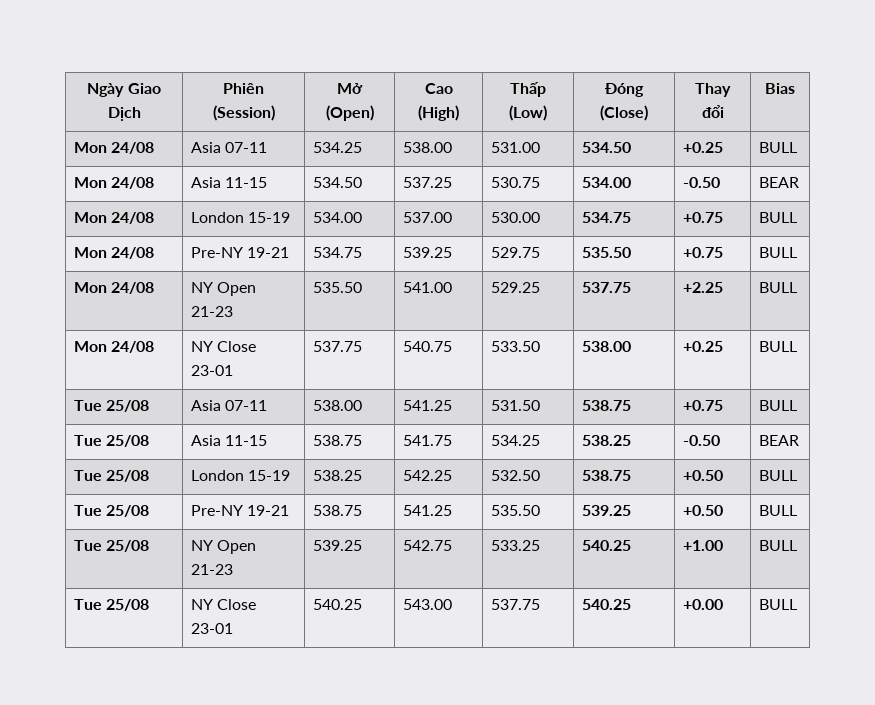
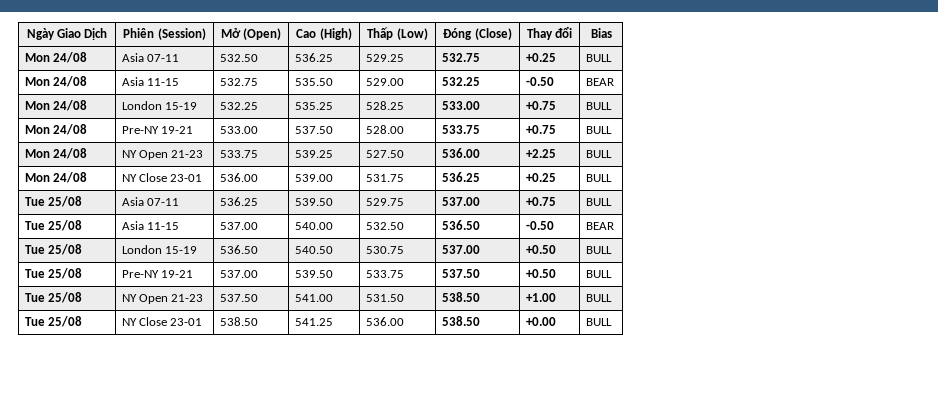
- Mon 24/08 | Asia 07-11 | 534.25 | 538.00 | 531.00 | 534.50 | +0.25 | BULL
+ Mon 24/08 | Asia 07-11 | 532.50 | 536.25 | 529.25 | 532.75 | +0.25 | BULL
- Mon 24/08 | Asia 11-15 | 534.50 | 537.25 | 530.75 | 534.00 | -0.50 | BEAR
+ Mon 24/08 | Asia 11-15 | 532.75 | 535.50 | 529.00 | 532.25 | -0.50 | BEAR
- Mon 24/08 | London 15-19 | 534.00 | 537.00 | 530.00 | 534.75 | +0.75 | BULL
+ Mon 24/08 | London 15-19 | 532.25 | 535.25 | 528.25 | 533.00 | +0.75 | BULL
- Mon 24/08 | Pre-NY 19-21 | 534.75 | 539.25 | 529.75 | 535.50 | +0.75 | BULL
+ Mon 24/08 | Pre-NY 19-21 | 533.00 | 537.50 | 528.00 | 533.75 | +0.75 | BULL
- Mon 24/08 | NY Open 21-23 | 535.50 | 541.00 | 529.25 | 537.75 | +2.25 | BULL
+ Mon 24/08 | NY Open 21-23 | 533.75 | 539.25 | 527.50 | 536.00 | +2.25 | BULL
- Mon 24/08 | NY Close 23-01 | 537.75 | 540.75 | 533.50 | 538.00 | +0.25 | BULL
+ Mon 24/08 | NY Close 23-01 | 536.00 | 539.00 | 531.75 | 536.25 | +0.25 | BULL
- Tue 25/08 | Asia 07-11 | 538.00 | 541.25 | 531.50 | 538.75 | +0.75 | BULL
+ Tue 25/08 | Asia 07-11 | 536.25 | 539.50 | 529.75 | 537.00 | +0.75 | BULL
- Tue 25/08 | Asia 11-15 | 538.75 | 541.75 | 534.25 | 538.25 | -0.50 | BEAR
+ Tue 25/08 | Asia 11-15 | 537.00 | 540.00 | 532.50 | 536.50 | -0.50 | BEAR
- Tue 25/08 | London 15-19 | 538.25 | 542.25 | 532.50 | 538.75 | +0.50 | BULL
+ Tue 25/08 | London 15-19 | 536.50 | 540.50 | 530.75 | 537.00 | +0.50 | BULL
- Tue 25/08 | Pre-NY 19-21 | 538.75 | 541.25 | 535.50 | 539.25 | +0.50 | BULL
+ Tue 25/08 | Pre-NY 19-21 | 537.00 | 539.50 | 533.75 | 537.50 | +0.50 | BULL
- Tue 25/08 | NY Open 21-23 | 539.25 | 542.75 | 533.25 | 540.25 | +1.00 | BULL
+ Tue 25/08 | NY Open 21-23 | 537.50 | 541.00 | 531.50 | 538.50 | +1.00 | BULL
- Tue 25/08 | NY Close 23-01 | 540.25 | 543.00 | 537.75 | 540.25 | +0.00 | BULL
+ Tue 25/08 | NY Close 23-01 | 538.50 | 541.25 | 536.00 | 538.50 | +0.00 | BULL

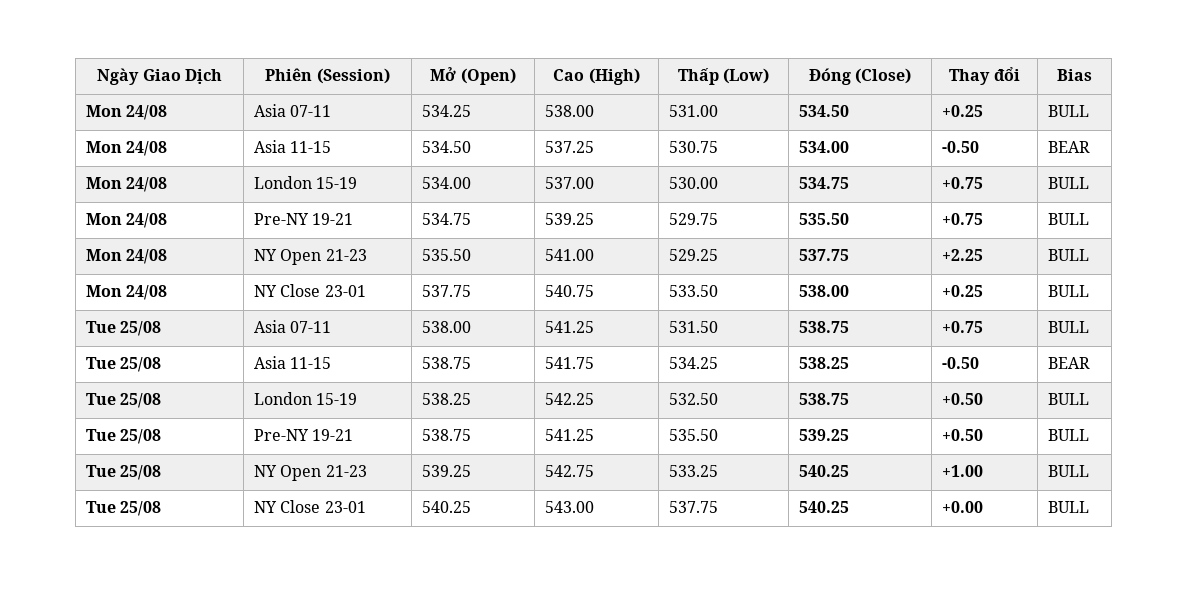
- Mon 24/08 | Asia 07-11 | 532.50 | 536.25 | 529.25 | 532.75 | +0.25 | BULL
+ Mon 24/08 | Asia 07-11 | 534.25 | 538.00 | 531.00 | 534.50 | +0.25 | BULL
- Mon 24/08 | Asia 11-15 | 532.75 | 535.50 | 529.00 | 532.25 | -0.50 | BEAR
+ Mon 24/08 | Asia 11-15 | 534.50 | 537.25 | 530.75 | 534.00 | -0.50 | BEAR
- Mon 24/08 | London 15-19 | 532.25 | 535.25 | 528.25 | 533.00 | +0.75 | BULL
+ Mon 24/08 | London 15-19 | 534.00 | 537.00 | 530.00 | 534.75 | +0.75 | BULL
- Mon 24/08 | Pre-NY 19-21 | 533.00 | 537.50 | 528.00 | 533.75 | +0.75 | BULL
+ Mon 24/08 | Pre-NY 19-21 | 534.75 | 539.25 | 529.75 | 535.50 | +0.75 | BULL
- Mon 24/08 | NY Open 21-23 | 533.75 | 539.25 | 527.50 | 536.00 | +2.25 | BULL
+ Mon 24/08 | NY Open 21-23 | 535.50 | 541.00 | 529.25 | 537.75 | +2.25 | BULL
- Mon 24/08 | NY Close 23-01 | 536.00 | 539.00 | 531.75 | 536.25 | +0.25 | BULL
+ Mon 24/08 | NY Close 23-01 | 537.75 | 540.75 | 533.50 | 538.00 | +0.25 | BULL
- Tue 25/08 | Asia 07-11 | 536.25 | 539.50 | 529.75 | 537.00 | +0.75 | BULL
+ Tue 25/08 | Asia 07-11 | 538.00 | 541.25 | 531.50 | 538.75 | +0.75 | BULL
- Tue 25/08 | Asia 11-15 | 537.00 | 540.00 | 532.50 | 536.50 | -0.50 | BEAR
+ Tue 25/08 | Asia 11-15 | 538.75 | 541.75 | 534.25 | 538.25 | -0.50 | BEAR
- Tue 25/08 | London 15-19 | 536.50 | 540.50 | 530.75 | 537.00 | +0.50 | BULL
+ Tue 25/08 | London 15-19 | 538.25 | 542.25 | 532.50 | 538.75 | +0.50 | BULL
- Tue 25/08 | Pre-NY 19-21 | 537.00 | 539.50 | 533.75 | 537.50 | +0.50 | BULL
+ Tue 25/08 | Pre-NY 19-21 | 538.75 | 541.25 | 535.50 | 539.25 | +0.50 | BULL
- Tue 25/08 | NY Open 21-23 | 537.50 | 541.00 | 531.50 | 538.50 | +1.00 | BULL
+ Tue 25/08 | NY Open 21-23 | 539.25 | 542.75 | 533.25 | 540.25 | +1.00 | BULL
- Tue 25/08 | NY Close 23-01 | 538.50 | 541.25 | 536.00 | 538.50 | +0.00 | BULL
+ Tue 25/08 | NY Close 23-01 | 540.25 | 543.00 | 537.75 | 540.25 | +0.00 | BULL

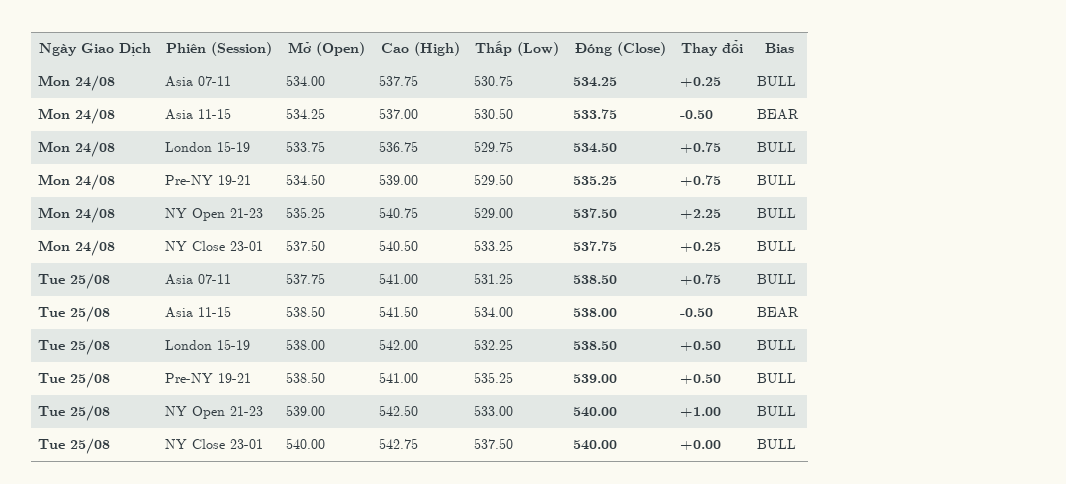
- Mon 24/08 | Asia 07-11 | 534.25 | 538.00 | 531.00 | 534.50 | +0.25 | BULL
+ Mon 24/08 | Asia 07-11 | 534.00 | 537.75 | 530.75 | 534.25 | +0.25 | BULL
- Mon 24/08 | Asia 11-15 | 534.50 | 537.25 | 530.75 | 534.00 | -0.50 | BEAR
+ Mon 24/08 | Asia 11-15 | 534.25 | 537.00 | 530.50 | 533.75 | -0.50 | BEAR
- Mon 24/08 | London 15-19 | 534.00 | 537.00 | 530.00 | 534.75 | +0.75 | BULL
+ Mon 24/08 | London 15-19 | 533.75 | 536.75 | 529.75 | 534.50 | +0.75 | BULL
- Mon 24/08 | Pre-NY 19-21 | 534.75 | 539.25 | 529.75 | 535.50 | +0.75 | BULL
+ Mon 24/08 | Pre-NY 19-21 | 534.50 | 539.00 | 529.50 | 535.25 | +0.75 | BULL
- Mon 24/08 | NY Open 21-23 | 535.50 | 541.00 | 529.25 | 537.75 | +2.25 | BULL
+ Mon 24/08 | NY Open 21-23 | 535.25 | 540.75 | 529.00 | 537.50 | +2.25 | BULL
- Mon 24/08 | NY Close 23-01 | 537.75 | 540.75 | 533.50 | 538.00 | +0.25 | BULL
+ Mon 24/08 | NY Close 23-01 | 537.50 | 540.50 | 533.25 | 537.75 | +0.25 | BULL
- Tue 25/08 | Asia 07-11 | 538.00 | 541.25 | 531.50 | 538.75 | +0.75 | BULL
+ Tue 25/08 | Asia 07-11 | 537.75 | 541.00 | 531.25 | 538.50 | +0.75 | BULL
- Tue 25/08 | Asia 11-15 | 538.75 | 541.75 | 534.25 | 538.25 | -0.50 | BEAR
+ Tue 25/08 | Asia 11-15 | 538.50 | 541.50 | 534.00 | 538.00 | -0.50 | BEAR
- Tue 25/08 | London 15-19 | 538.25 | 542.25 | 532.50 | 538.75 | +0.50 | BULL
+ Tue 25/08 | London 15-19 | 538.00 | 542.00 | 532.25 | 538.50 | +0.50 | BULL
- Tue 25/08 | Pre-NY 19-21 | 538.75 | 541.25 | 535.50 | 539.25 | +0.50 | BULL
+ Tue 25/08 | Pre-NY 19-21 | 538.50 | 541.00 | 535.25 | 539.00 | +0.50 | BULL
- Tue 25/08 | NY Open 21-23 | 539.25 | 542.75 | 533.25 | 540.25 | +1.00 | BULL
+ Tue 25/08 | NY Open 21-23 | 539.00 | 542.50 | 533.00 | 540.00 | +1.00 | BULL
- Tue 25/08 | NY Close 23-01 | 540.25 | 543.00 | 537.75 | 540.25 | +0.00 | BULL
+ Tue 25/08 | NY Close 23-01 | 540.00 | 542.75 | 537.50 | 540.00 | +0.00 | BULL

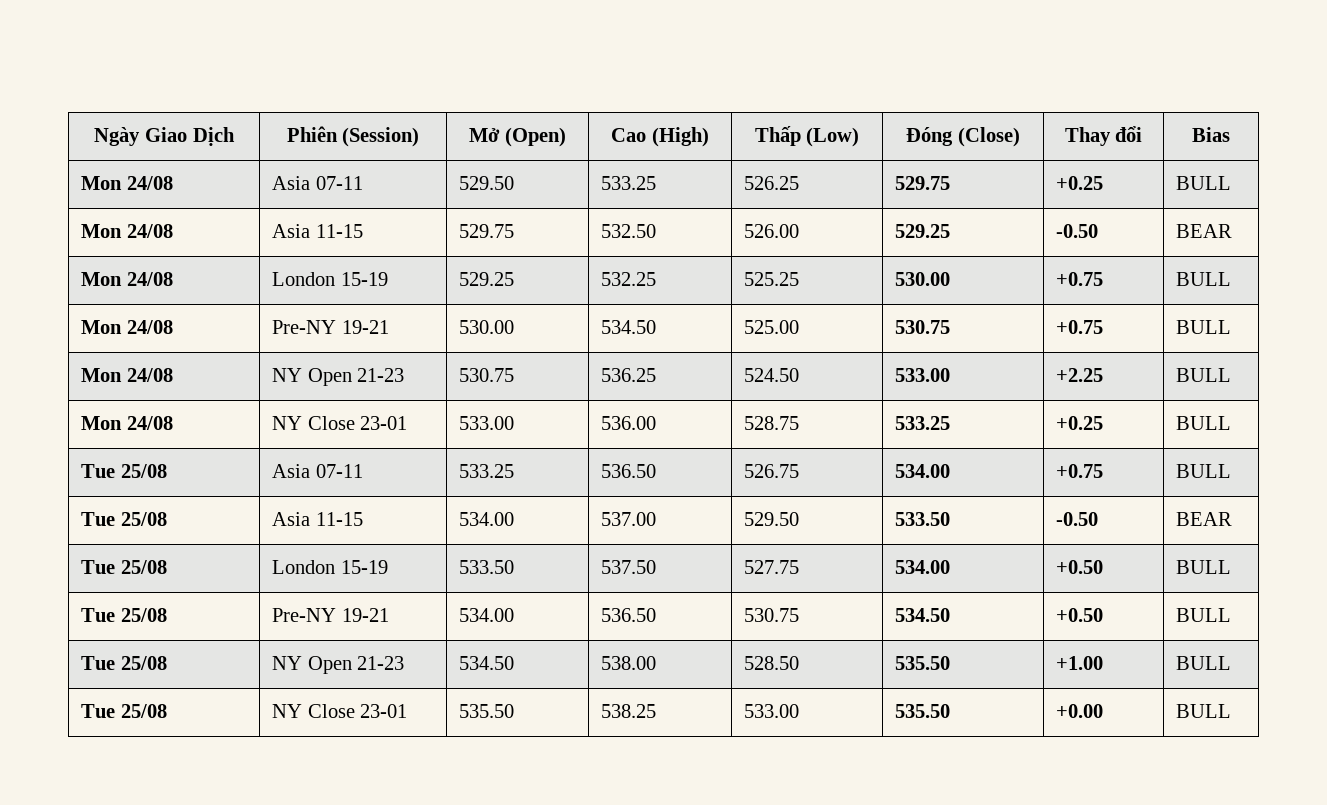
- Mon 24/08 | Asia 07-11 | 534.00 | 537.75 | 530.75 | 534.25 | +0.25 | BULL
+ Mon 24/08 | Asia 07-11 | 529.50 | 533.25 | 526.25 | 529.75 | +0.25 | BULL
- Mon 24/08 | Asia 11-15 | 534.25 | 537.00 | 530.50 | 533.75 | -0.50 | BEAR
+ Mon 24/08 | Asia 11-15 | 529.75 | 532.50 | 526.00 | 529.25 | -0.50 | BEAR
- Mon 24/08 | London 15-19 | 533.75 | 536.75 | 529.75 | 534.50 | +0.75 | BULL
+ Mon 24/08 | London 15-19 | 529.25 | 532.25 | 525.25 | 530.00 | +0.75 | BULL
- Mon 24/08 | Pre-NY 19-21 | 534.50 | 539.00 | 529.50 | 535.25 | +0.75 | BULL
+ Mon 24/08 | Pre-NY 19-21 | 530.00 | 534.50 | 525.00 | 530.75 | +0.75 | BULL
- Mon 24/08 | NY Open 21-23 | 535.25 | 540.75 | 529.00 | 537.50 | +2.25 | BULL
+ Mon 24/08 | NY Open 21-23 | 530.75 | 536.25 | 524.50 | 533.00 | +2.25 | BULL
- Mon 24/08 | NY Close 23-01 | 537.50 | 540.50 | 533.25 | 537.75 | +0.25 | BULL
+ Mon 24/08 | NY Close 23-01 | 533.00 | 536.00 | 528.75 | 533.25 | +0.25 | BULL
- Tue 25/08 | Asia 07-11 | 537.75 | 541.00 | 531.25 | 538.50 | +0.75 | BULL
+ Tue 25/08 | Asia 07-11 | 533.25 | 536.50 | 526.75 | 534.00 | +0.75 | BULL
- Tue 25/08 | Asia 11-15 | 538.50 | 541.50 | 534.00 | 538.00 | -0.50 | BEAR
+ Tue 25/08 | Asia 11-15 | 534.00 | 537.00 | 529.50 | 533.50 | -0.50 | BEAR
- Tue 25/08 | London 15-19 | 538.00 | 542.00 | 532.25 | 538.50 | +0.50 | BULL
+ Tue 25/08 | London 15-19 | 533.50 | 537.50 | 527.75 | 534.00 | +0.50 | BULL
- Tue 25/08 | Pre-NY 19-21 | 538.50 | 541.00 | 535.25 | 539.00 | +0.50 | BULL
+ Tue 25/08 | Pre-NY 19-21 | 534.00 | 536.50 | 530.75 | 534.50 | +0.50 | BULL
- Tue 25/08 | NY Open 21-23 | 539.00 | 542.50 | 533.00 | 540.00 | +1.00 | BULL
+ Tue 25/08 | NY Open 21-23 | 534.50 | 538.00 | 528.50 | 535.50 | +1.00 | BULL
- Tue 25/08 | NY Close 23-01 | 540.00 | 542.75 | 537.50 | 540.00 | +0.00 | BULL
+ Tue 25/08 | NY Close 23-01 | 535.50 | 538.25 | 533.00 | 535.50 | +0.00 | BULL

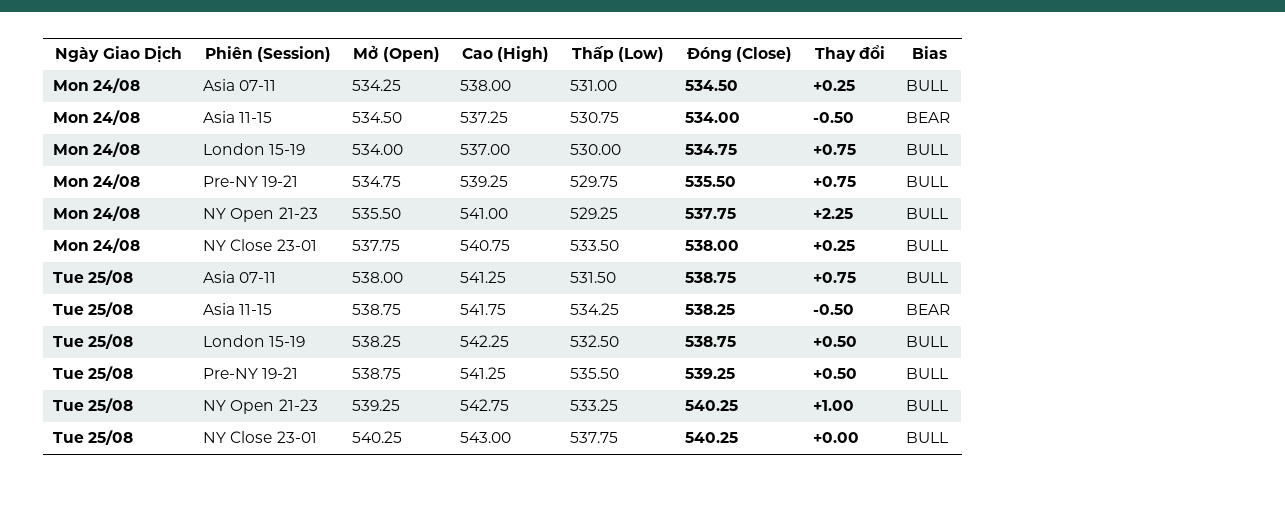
- Mon 24/08 | Asia 07-11 | 529.50 | 533.25 | 526.25 | 529.75 | +0.25 | BULL
+ Mon 24/08 | Asia 07-11 | 534.25 | 538.00 | 531.00 | 534.50 | +0.25 | BULL
- Mon 24/08 | Asia 11-15 | 529.75 | 532.50 | 526.00 | 529.25 | -0.50 | BEAR
+ Mon 24/08 | Asia 11-15 | 534.50 | 537.25 | 530.75 | 534.00 | -0.50 | BEAR
- Mon 24/08 | London 15-19 | 529.25 | 532.25 | 525.25 | 530.00 | +0.75 | BULL
+ Mon 24/08 | London 15-19 | 534.00 | 537.00 | 530.00 | 534.75 | +0.75 | BULL
- Mon 24/08 | Pre-NY 19-21 | 530.00 | 534.50 | 525.00 | 530.75 | +0.75 | BULL
+ Mon 24/08 | Pre-NY 19-21 | 534.75 | 539.25 | 529.75 | 535.50 | +0.75 | BULL
- Mon 24/08 | NY Open 21-23 | 530.75 | 536.25 | 524.50 | 533.00 | +2.25 | BULL
+ Mon 24/08 | NY Open 21-23 | 535.50 | 541.00 | 529.25 | 537.75 | +2.25 | BULL
- Mon 24/08 | NY Close 23-01 | 533.00 | 536.00 | 528.75 | 533.25 | +0.25 | BULL
+ Mon 24/08 | NY Close 23-01 | 537.75 | 540.75 | 533.50 | 538.00 | +0.25 | BULL
- Tue 25/08 | Asia 07-11 | 533.25 | 536.50 | 526.75 | 534.00 | +0.75 | BULL
+ Tue 25/08 | Asia 07-11 | 538.00 | 541.25 | 531.50 | 538.75 | +0.75 | BULL
- Tue 25/08 | Asia 11-15 | 534.00 | 537.00 | 529.50 | 533.50 | -0.50 | BEAR
+ Tue 25/08 | Asia 11-15 | 538.75 | 541.75 | 534.25 | 538.25 | -0.50 | BEAR
- Tue 25/08 | London 15-19 | 533.50 | 537.50 | 527.75 | 534.00 | +0.50 | BULL
+ Tue 25/08 | London 15-19 | 538.25 | 542.25 | 532.50 | 538.75 | +0.50 | BULL
- Tue 25/08 | Pre-NY 19-21 | 534.00 | 536.50 | 530.75 | 534.50 | +0.50 | BULL
+ Tue 25/08 | Pre-NY 19-21 | 538.75 | 541.25 | 535.50 | 539.25 | +0.50 | BULL
- Tue 25/08 | NY Open 21-23 | 534.50 | 538.00 | 528.50 | 535.50 | +1.00 | BULL
+ Tue 25/08 | NY Open 21-23 | 539.25 | 542.75 | 533.25 | 540.25 | +1.00 | BULL
- Tue 25/08 | NY Close 23-01 | 535.50 | 538.25 | 533.00 | 535.50 | +0.00 | BULL
+ Tue 25/08 | NY Close 23-01 | 540.25 | 543.00 | 537.75 | 540.25 | +0.00 | BULL

